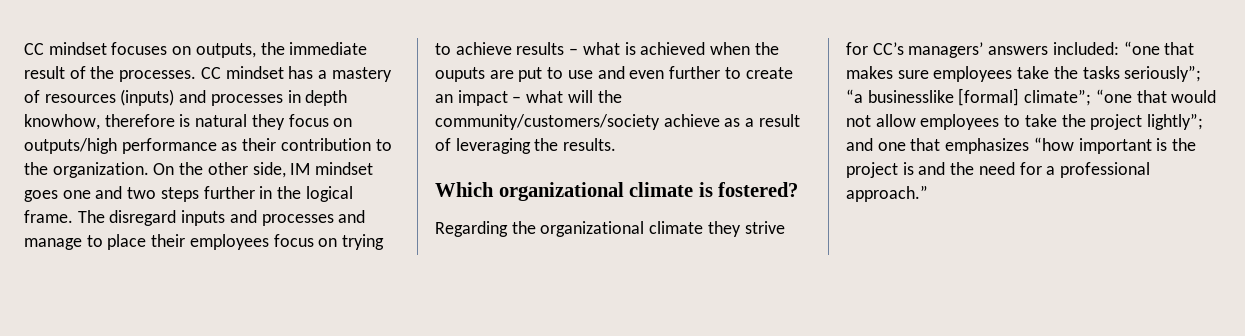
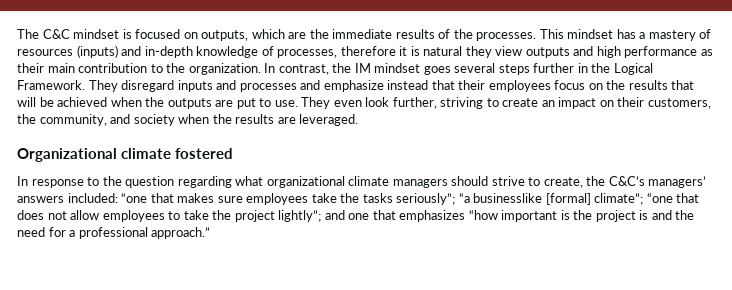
- CC mindset focuses on outputs, the immediate result of the processes.
+ The C&C mindset is focused on outputs, which are the immediate results of the processes.
- CC mindset has a mastery of resources (inputs) and processes in depth knowhow, therefore is natural they focus on outputs/high performance as their contribution to the organization.
+ This mindset has a mastery of resources (inputs) and in-depth knowledge of processes, therefore it is natural they view outputs and high performance as their main contribution to the organization.
- On the other side, IM mindset goes one and two steps further in the logical frame. The disregard inputs and processes and manage to place their employees focus on trying to achieve results – what is achieved when the ouputs are put to use and even further to create an impact – what will the community/customers/society achieve as a result of leveraging the results.
- Which organizational climate is fostered?
- Regarding the organizational climate they strive for CC’s managers’ answers included:
+ In contrast, the IM mindset goes several steps further in the Logical Framework. They disregard inputs and processes and emphasize instead that their employees focus on the results that will be achieved when the outputs are put to use. They even look further, striving to create an impact on their customers, the community, and society when the results are leveraged.
+ Organizational climate fostered
+ In response to the question regarding what organizational climate managers should strive to create, the C&C’s managers’ answers included:
- “one that would not allow employees to take the project lightly”;
+ “one that does not allow employees to take the project lightly”;

